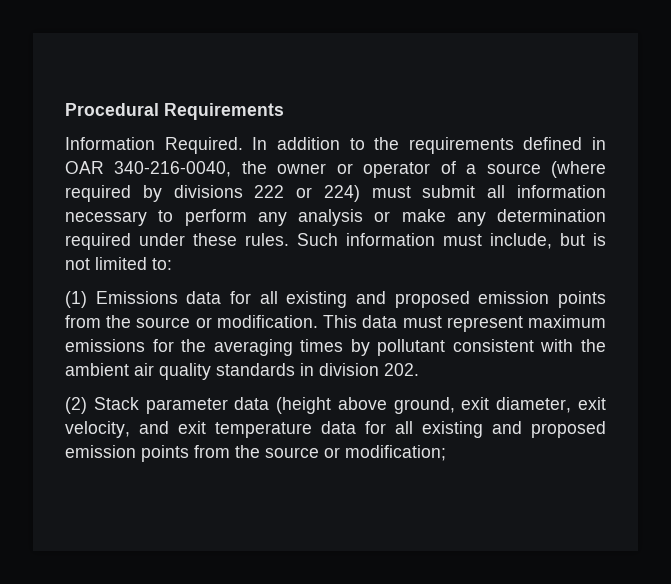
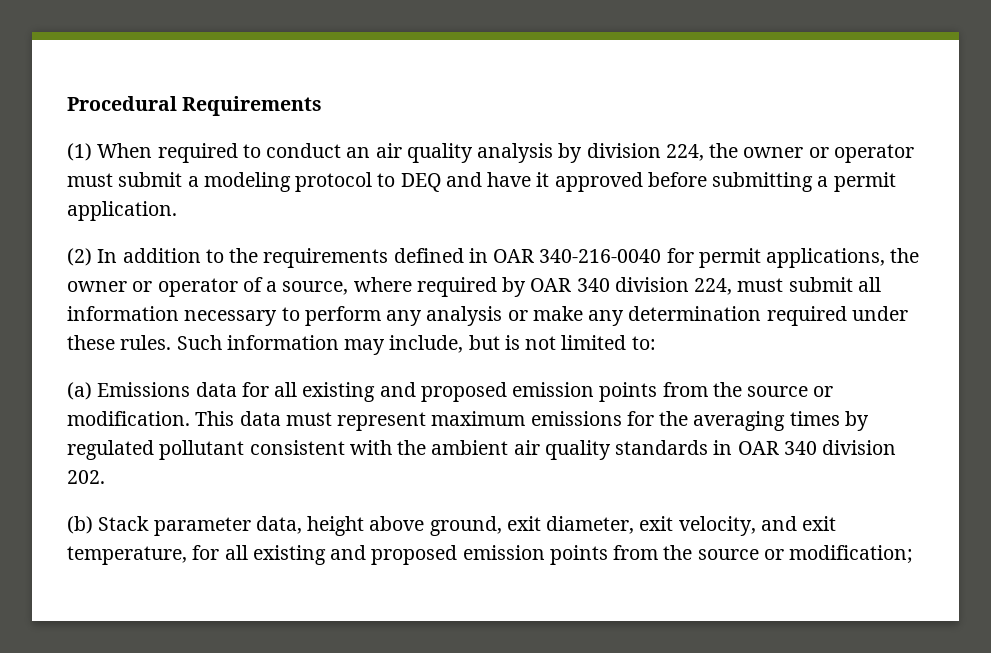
- Information Required. In addition to the requirements defined in OAR 340-216-0040, the owner or operator of a source (where required by divisions 222 or 224) must submit all information necessary to perform any analysis or make any determination required under these rules.
+ (1) When required to conduct an air quality analysis by division 224, the owner or operator must submit a modeling protocol to DEQ and have it approved before submitting a permit application.
+ (2) In addition to the requirements defined in OAR 340-216-0040 for permit applications, the owner or operator of a source, where required by OAR 340 division 224, must submit all information necessary to perform any analysis or make any determination required under these rules.
- Such information must include, but is not limited to:
+ Such information may include, but is not limited to:
- (1) Emissions data for all existing and proposed emission points from the source or modification.
+ (a) Emissions data for all existing and proposed emission points from the source or modification.
- This data must represent maximum emissions for the averaging times by pollutant consistent with the ambient air quality standards in division 202.
+ This data must represent maximum emissions for the averaging times by regulated pollutant consistent with the ambient air quality standards in OAR 340 division 202.
- (2) Stack parameter data (height above ground, exit diameter, exit velocity, and exit temperature data for all existing and proposed emission points from the source or modification;
+ (b) Stack parameter data, height above ground, exit diameter, exit velocity, and exit temperature, for all existing and proposed emission points from the source or modification;

